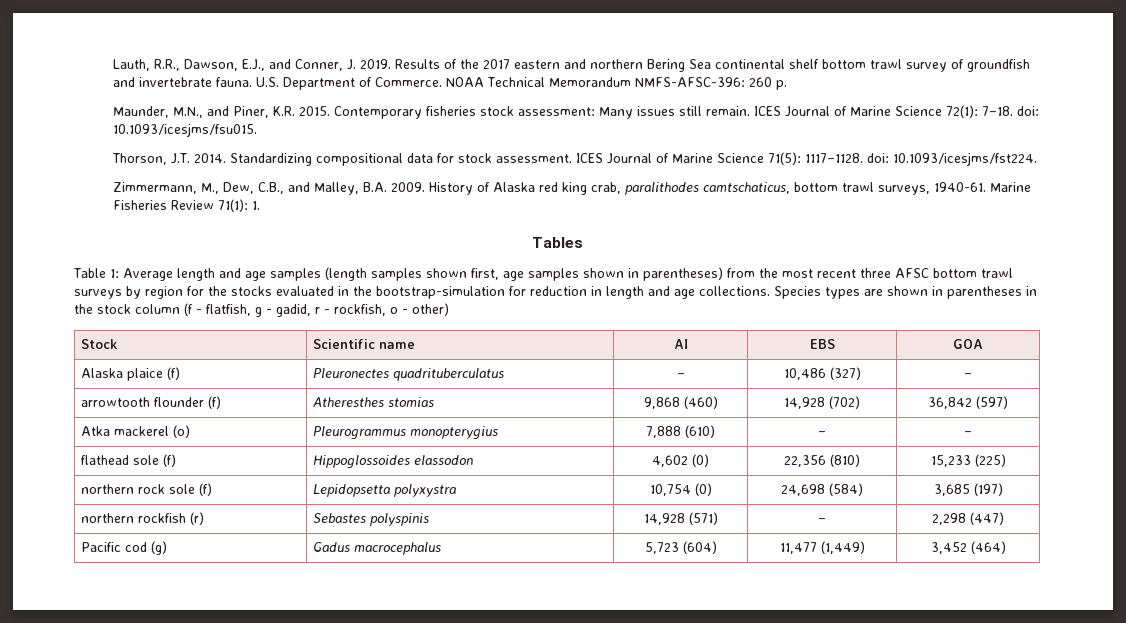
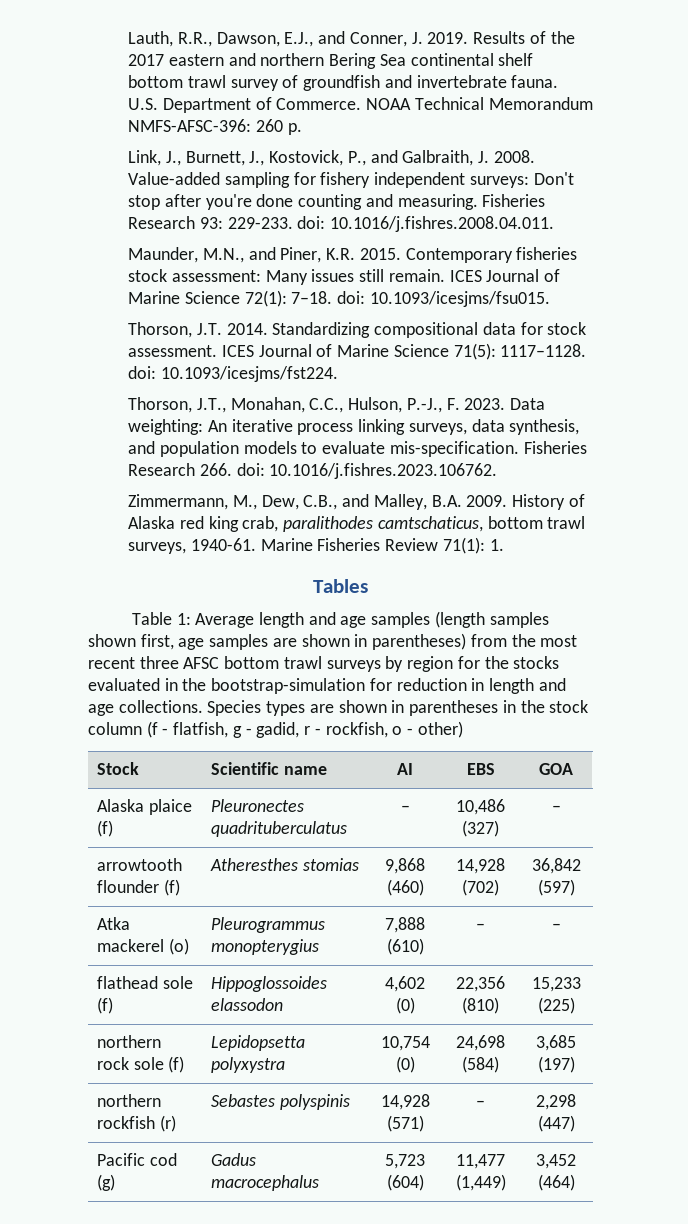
+ Link, J., Burnett, J., Kostovick, P., and Galbraith, J. 2008. Value-added sampling for fishery independent surveys: Don't stop after you're done counting and measuring. Fisheries Research 93: 229-233. doi: 10.1016/j.fishres.2008.04.011.
+ Thorson, J.T., Monahan, C.C., Hulson, P.-J., F. 2023. Data weighting: An iterative process linking surveys, data synthesis, and population models to evaluate mis-specification. Fisheries Research 266. doi: 10.1016/j.fishres.2023.106762.
- Table 1: Average length and age samples (length samples shown first, age samples shown in parentheses) from the most recent three AFSC bottom trawl surveys by region for the stocks evaluated in the bootstrap-simulation for reduction in length and age collections.
+ Table 1: Average length and age samples (length samples shown first, age samples are shown in parentheses) from the most recent three AFSC bottom trawl surveys by region for the stocks evaluated in the bootstrap-simulation for reduction in length and age collections.

